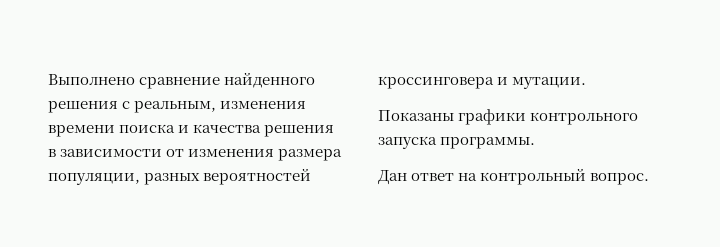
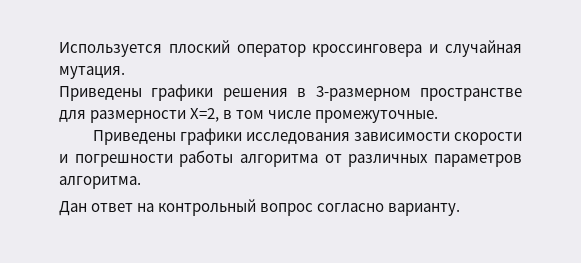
- Выполнено сравнение найденного решения с реальным, изменения времени поиска и качества решения в зависимости от изменения размера популяции, разных вероятностей кроссинговера и мутации.
- Показаны графики контрольного запуска программы.
+ Используется плоский оператор кроссинговера и случайная мутация.
+ Приведены графики решения в 3-размерном пространстве для размерности X=2, в том числе промежуточные.
+ Приведены графики исследования зависимости скорости и погрешности работы алгоритма от различных параметров алгоритма.
- Дан ответ на контрольный вопрос.
+ Дан ответ на контрольный вопрос согласно варианту.

